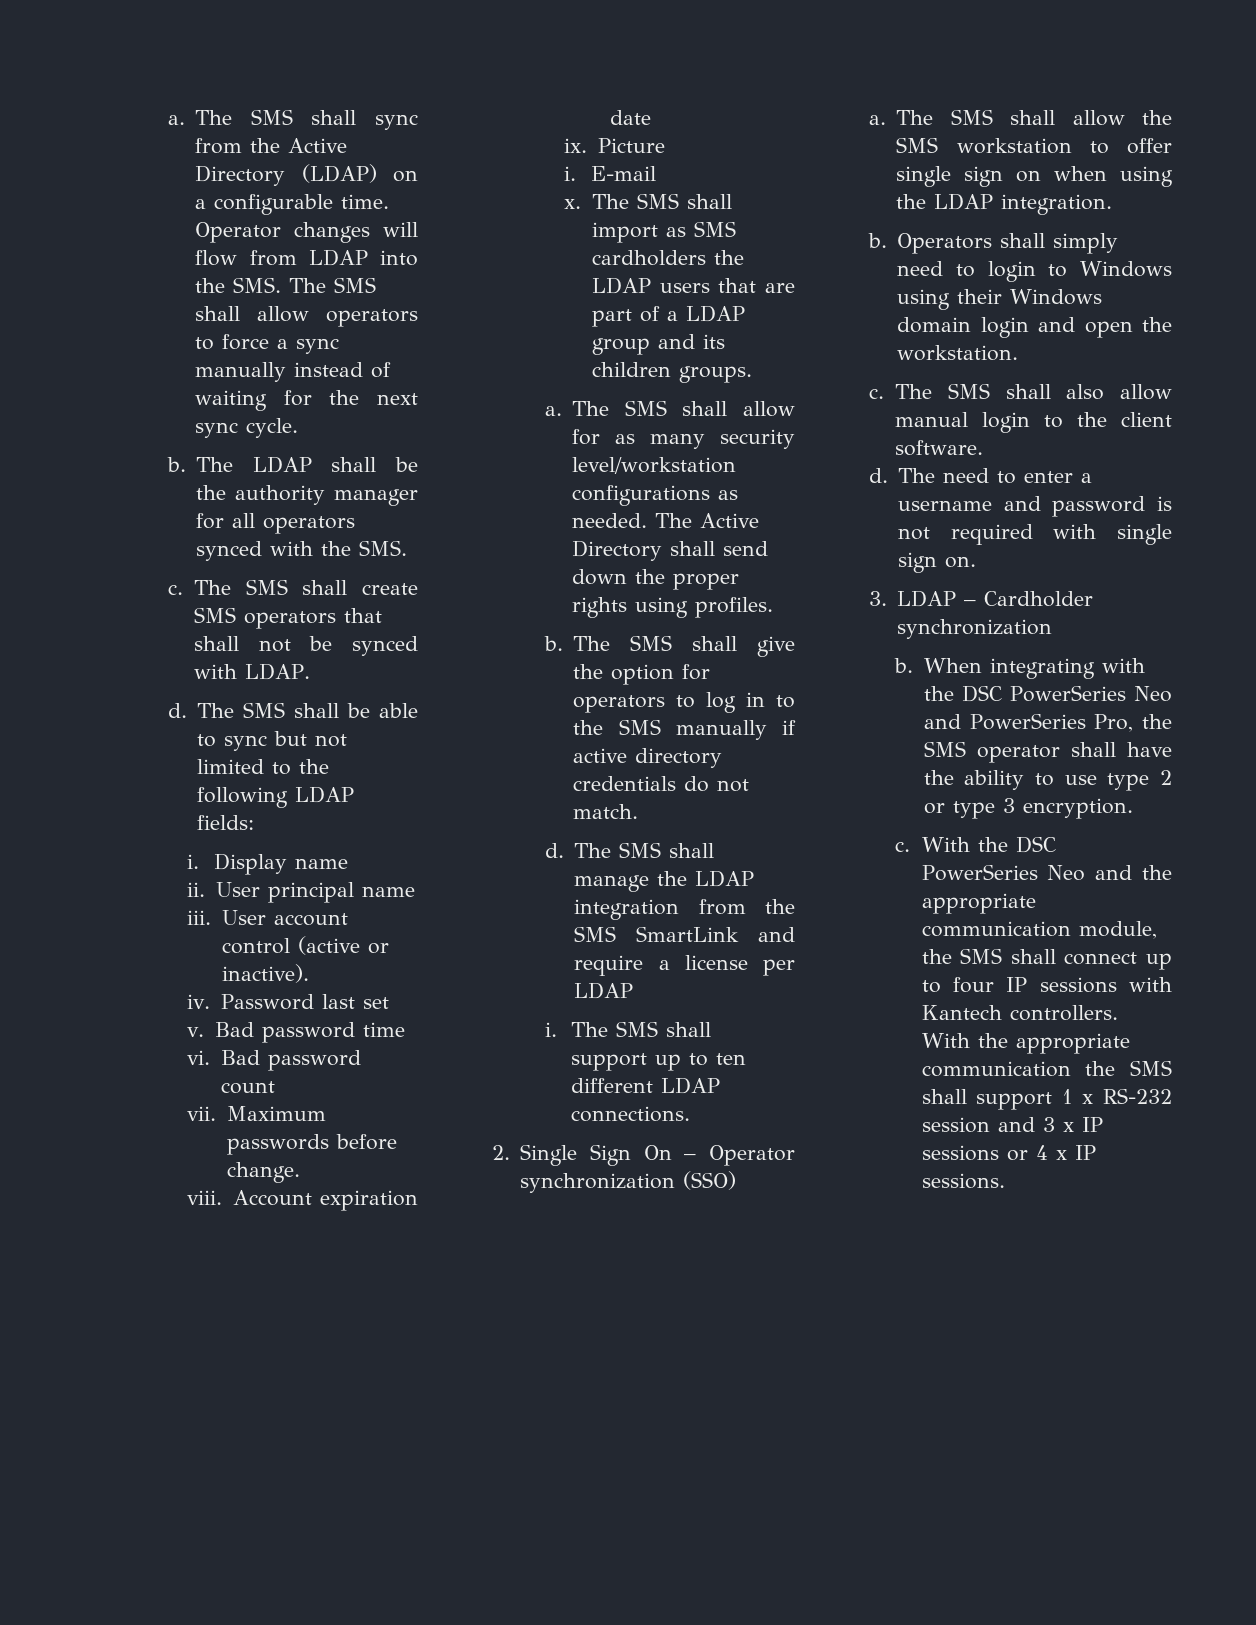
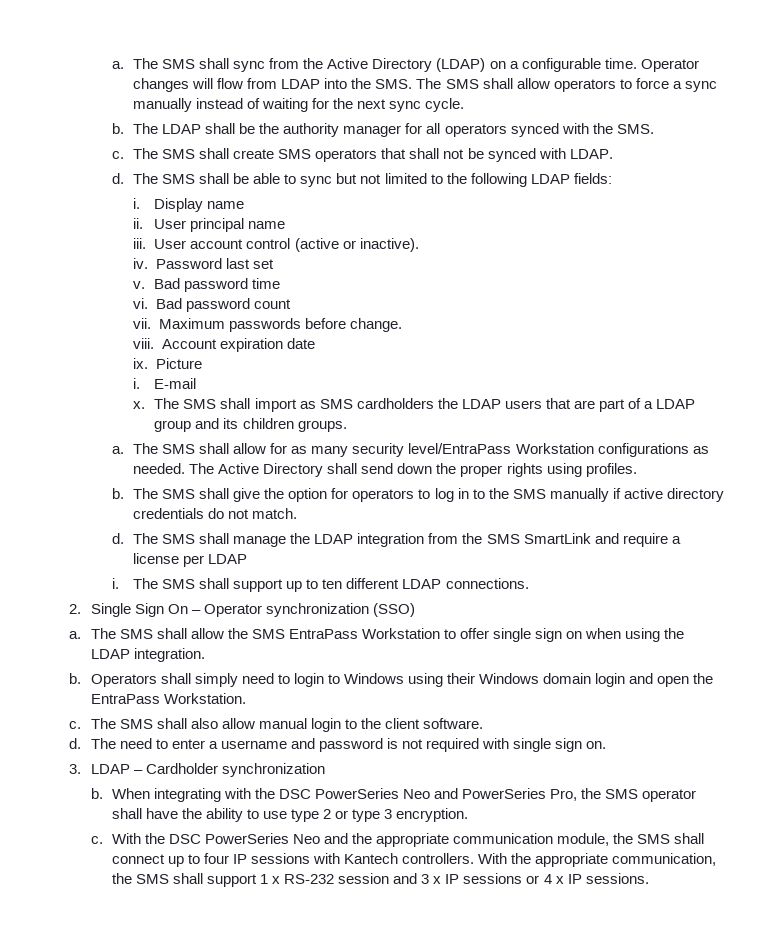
- The SMS shall allow for as many security level/workstation configurations as needed.
+ The SMS shall allow for as many security level/EntraPass Workstation configurations as needed.
- The SMS shall allow the SMS workstation to offer single sign on when using the LDAP integration.
+ The SMS shall allow the SMS EntraPass Workstation to offer single sign on when using the LDAP integration.
- Operators shall simply need to login to Windows using their Windows domain login and open the workstation.
+ Operators shall simply need to login to Windows using their Windows domain login and open the EntraPass Workstation.
- With the appropriate communication the SMS shall support 1 x RS-232 session and 3 x IP sessions or 4 x IP sessions.
+ With the appropriate communication, the SMS shall support 1 x RS-232 session and 3 x IP sessions or 4 x IP sessions.

